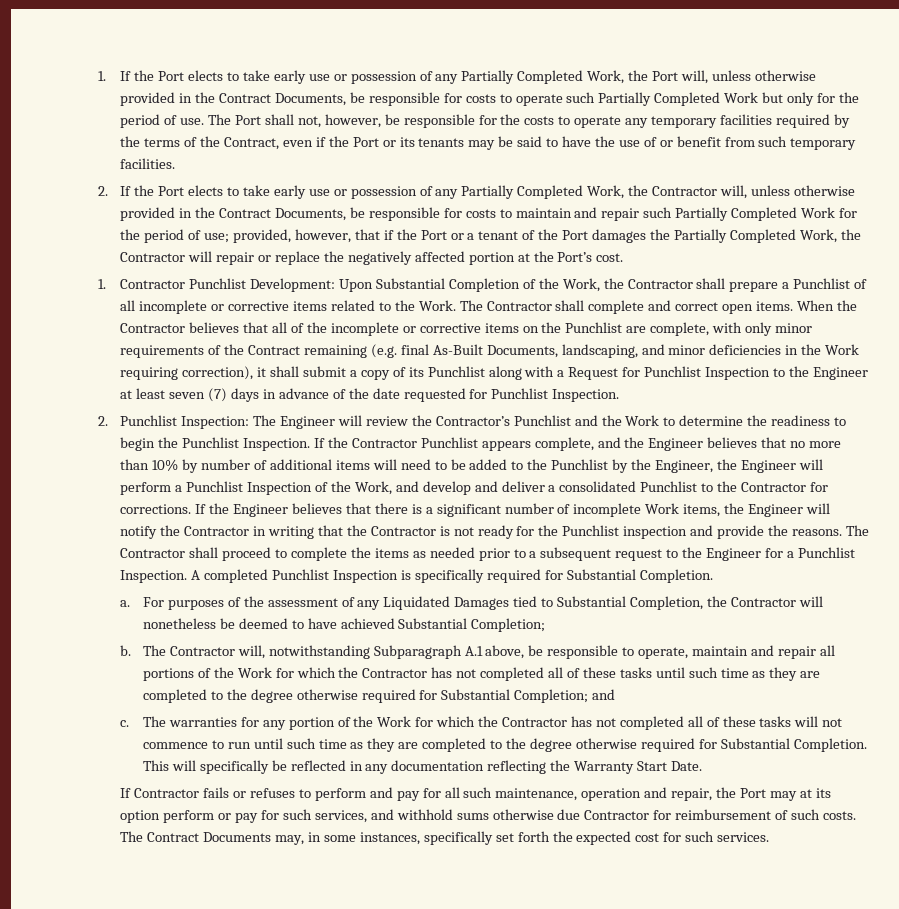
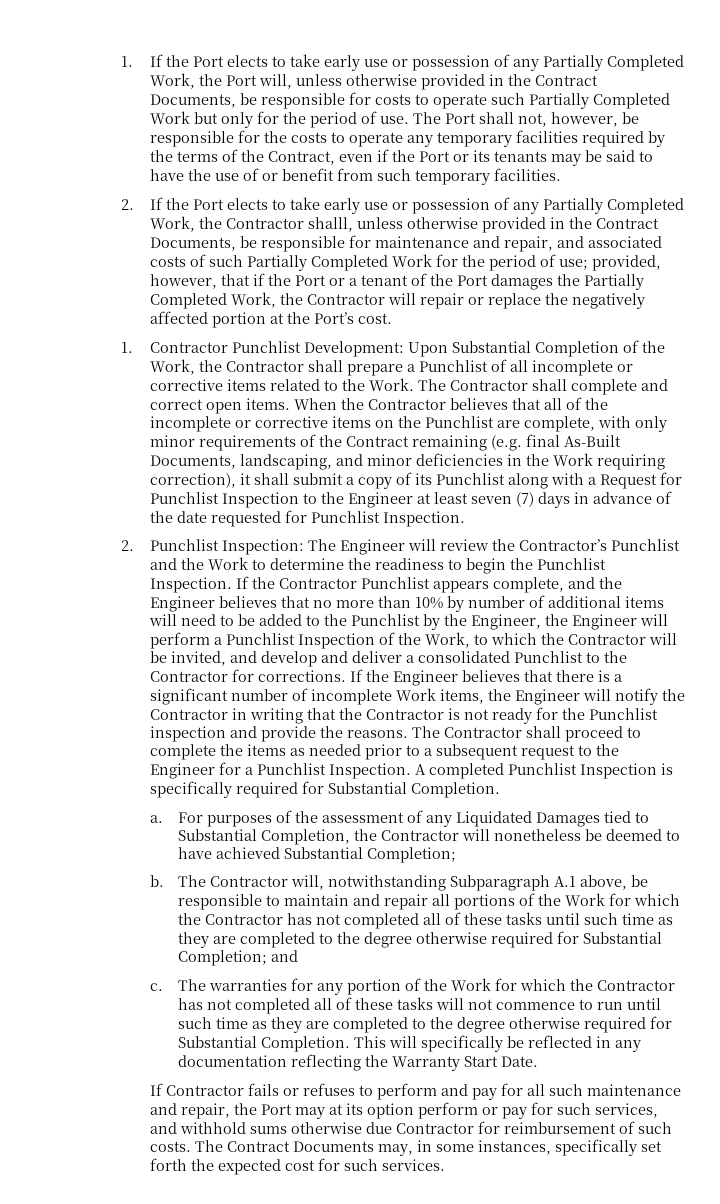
- 2. If the Port elects to take early use or possession of any Partially Completed Work, the Contractor will, unless otherwise provided in the Contract Documents, be responsible for costs to maintain and repair such Partially Completed Work for the period of use;
+ 2. If the Port elects to take early use or possession of any Partially Completed Work, the Contractor shalll, unless otherwise provided in the Contract Documents, be responsible for maintenance and repair, and associated costs of such Partially Completed Work for the period of use;
- If the Contractor Punchlist appears complete, and the Engineer believes that no more than 10% by number of additional items will need to be added to the Punchlist by the Engineer, the Engineer will perform a Punchlist Inspection of the Work, and develop and deliver a consolidated Punchlist to the Contractor for corrections.
+ If the Contractor Punchlist appears complete, and the Engineer believes that no more than 10% by number of additional items will need to be added to the Punchlist by the Engineer, the Engineer will perform a Punchlist Inspection of the Work, to which the Contractor will be invited, and develop and deliver a consolidated Punchlist to the Contractor for corrections.
- The Contractor will, notwithstanding Subparagraph A.1 above, be responsible to operate, maintain and repair all portions of the Work for which the Contractor has not completed all of these tasks until such time as they are completed to the degree otherwise required for Substantial Completion; and
+ The Contractor will, notwithstanding Subparagraph A.1 above, be responsible to maintain and repair all portions of the Work for which the Contractor has not completed all of these tasks until such time as they are completed to the degree otherwise required for Substantial Completion; and
- If Contractor fails or refuses to perform and pay for all such maintenance, operation and repair, the Port may at its option perform or pay for such services, and withhold sums otherwise due Contractor for reimbursement of such costs.
+ If Contractor fails or refuses to perform and pay for all such maintenance and repair, the Port may at its option perform or pay for such services, and withhold sums otherwise due Contractor for reimbursement of such costs.

